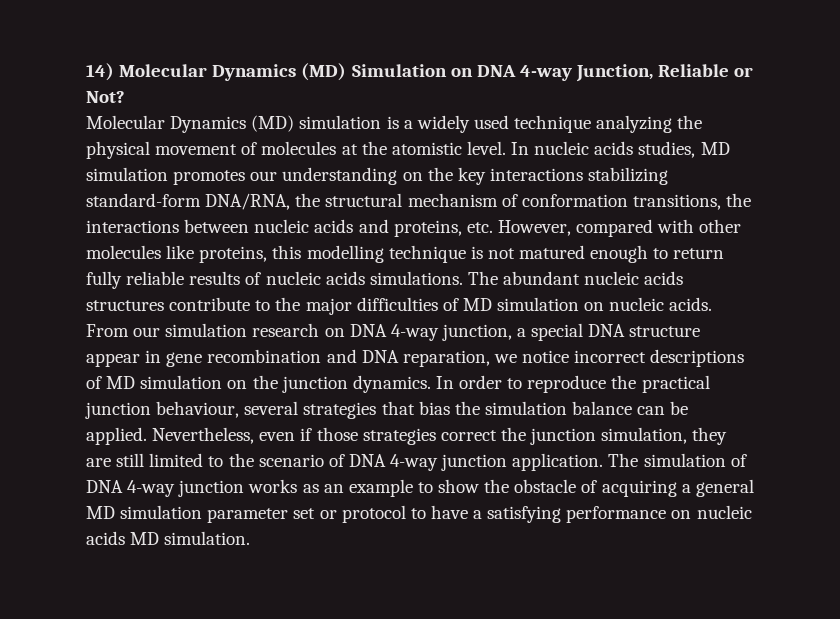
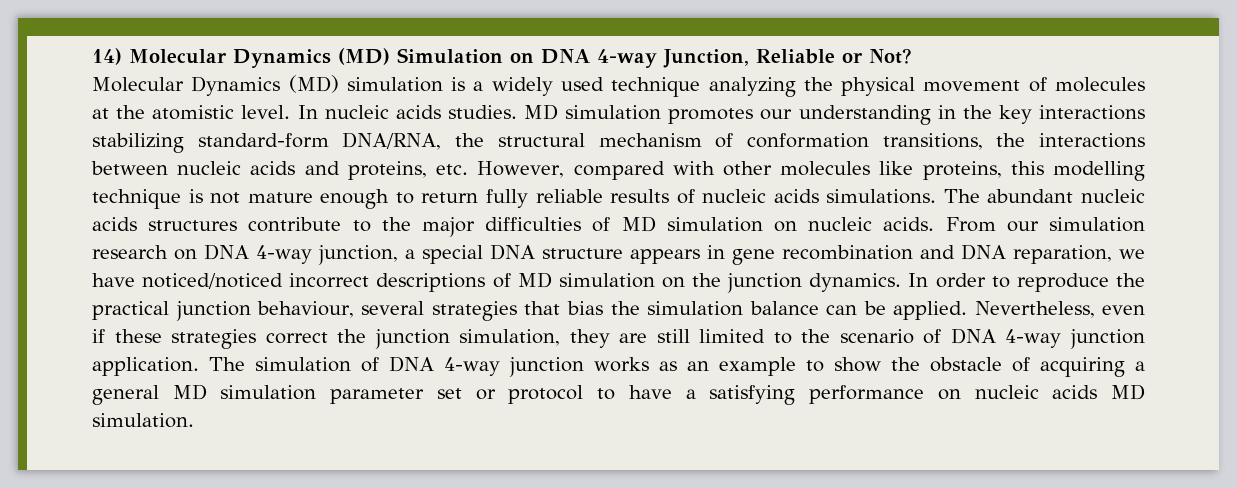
- In nucleic acids studies, MD simulation promotes our understanding on the key interactions stabilizing standard-form DNA/RNA, the structural mechanism of conformation transitions, the interactions between nucleic acids and proteins, etc. However, compared with other molecules like proteins, this modelling technique is not matured enough to return fully reliable results of nucleic acids simulations.
+ In nucleic acids studies. MD simulation promotes our understanding in the key interactions stabilizing standard-form DNA/RNA, the structural mechanism of conformation transitions, the interactions between nucleic acids and proteins, etc. However, compared with other molecules like proteins, this modelling technique is not mature enough to return fully reliable results of nucleic acids simulations.
- From our simulation research on DNA 4-way junction, a special DNA structure appear in gene recombination and DNA reparation, we notice incorrect descriptions of MD simulation on the junction dynamics.
+ From our simulation research on DNA 4-way junction, a special DNA structure appears in gene recombination and DNA reparation, we have noticed/noticed incorrect descriptions of MD simulation on the junction dynamics.
- Nevertheless, even if those strategies correct the junction simulation, they are still limited to the scenario of DNA 4-way junction application.
+ Nevertheless, even if these strategies correct the junction simulation, they are still limited to the scenario of DNA 4-way junction application.

